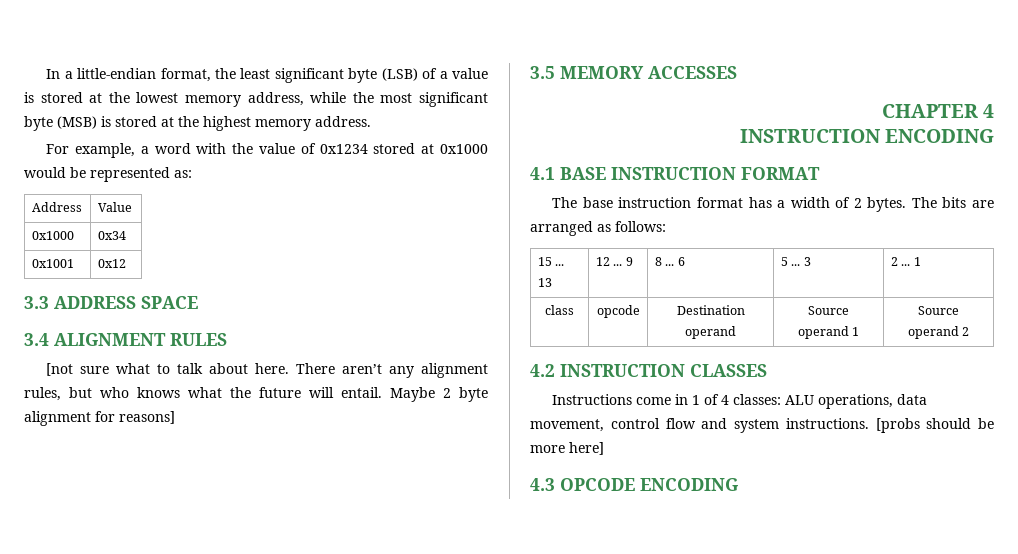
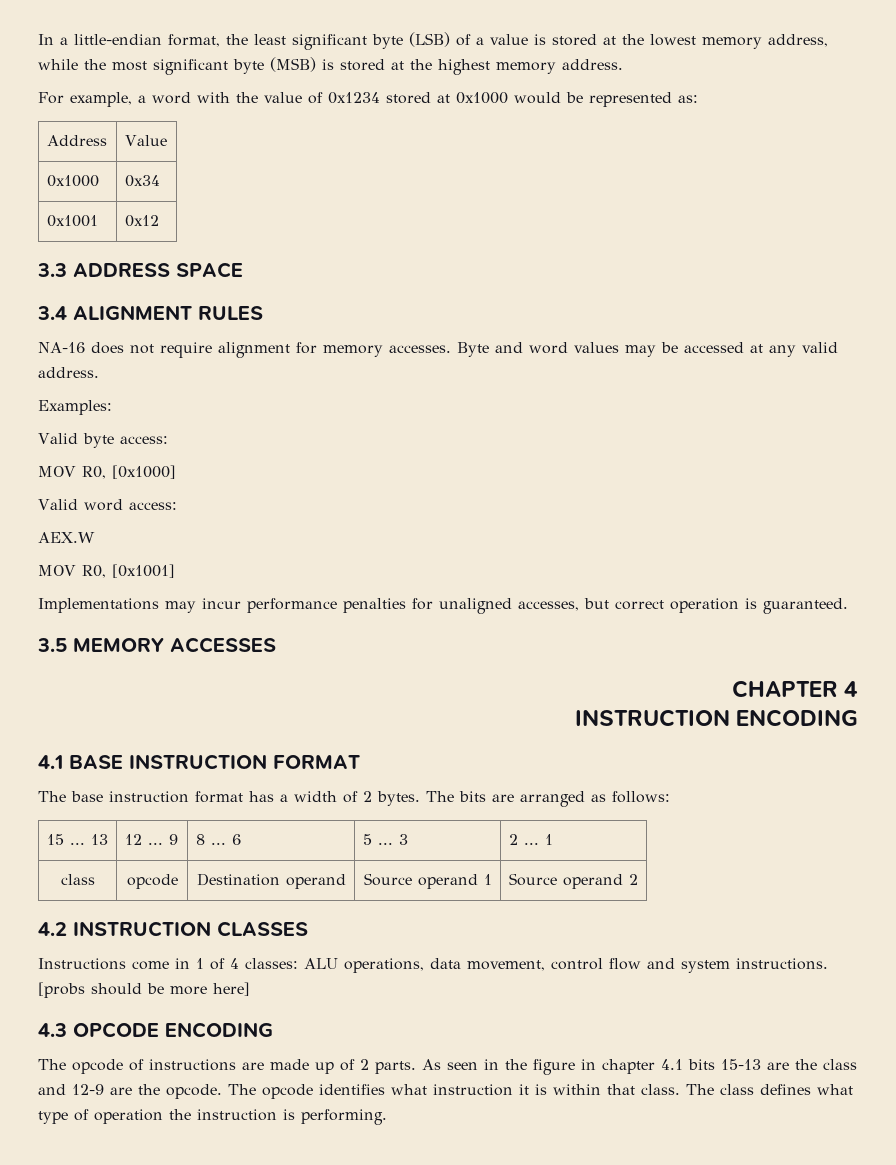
- [not sure what to talk about here. There aren’t any alignment rules, but who knows what the future will entail. Maybe 2 byte alignment for reasons]
+ NA-16 does not require alignment for memory accesses. Byte and word values may be accessed at any valid address.
+ Examples:
+ Valid byte access:
+ MOV R0, [0x1000]
+ Valid word access:
+ AEX.W
+ MOV R0, [0x1001]
+ Implementations may incur performance penalties for unaligned accesses, but correct operation is guaranteed.
+ The opcode of instructions are made up of 2 parts. As seen in the figure in chapter 4.1 bits 15-13 are the class and 12-9 are the opcode. The opcode identifies what instruction it is within that class. The class defines what type of operation the instruction is performing.

